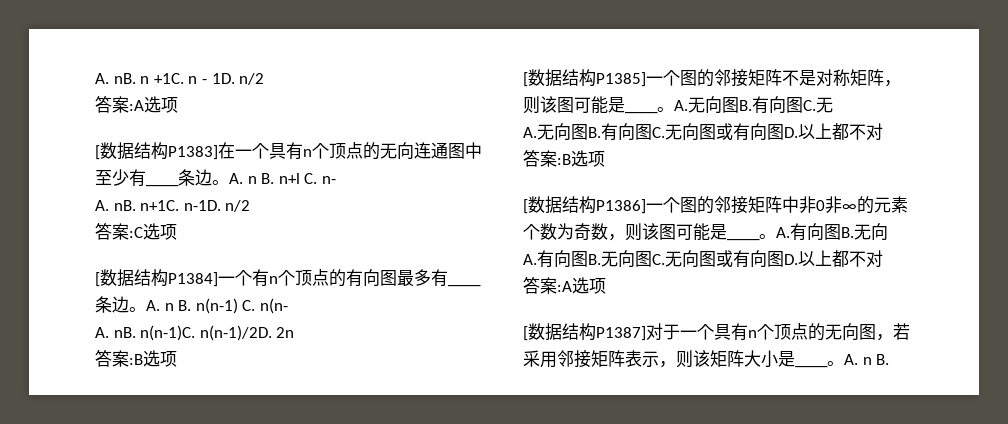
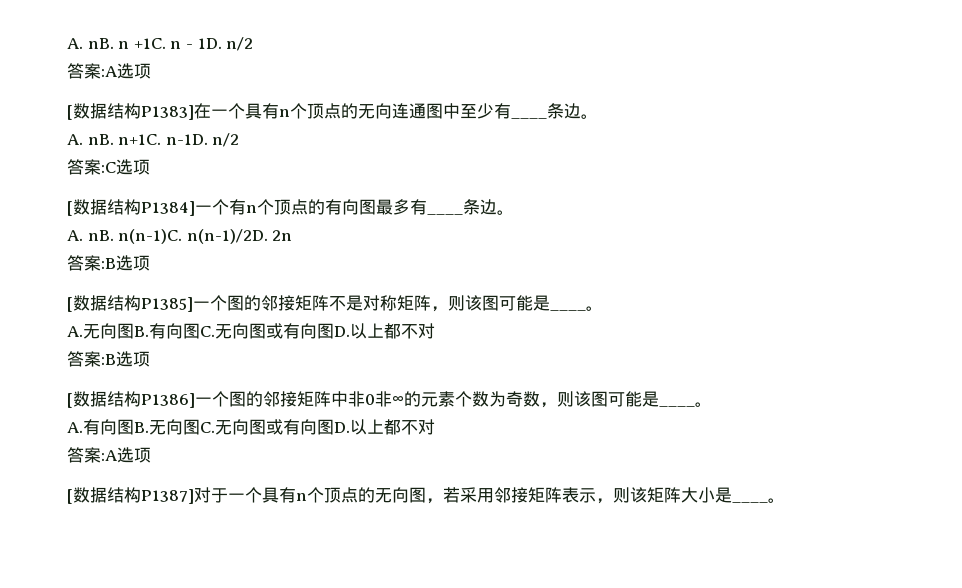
- A. n B. n+l C. n-
- A. n B. n(n-1) C. n(n-
- [数据结构P1385]一个图的邻接矩阵不是对称矩阵，则该图可能是____。A.无向图B.有向图C.无
+ [数据结构P1385]一个图的邻接矩阵不是对称矩阵，则该图可能是____。
- [数据结构P1386]一个图的邻接矩阵中非0非∞的元素个数为奇数，则该图可能是____。A.有向图B.无向
+ [数据结构P1386]一个图的邻接矩阵中非0非∞的元素个数为奇数，则该图可能是____。
- [数据结构P1387]对于一个具有n个顶点的无向图，若采用邻接矩阵表示，则该矩阵大小是____。A. n B.
+ [数据结构P1387]对于一个具有n个顶点的无向图，若采用邻接矩阵表示，则该矩阵大小是____。

